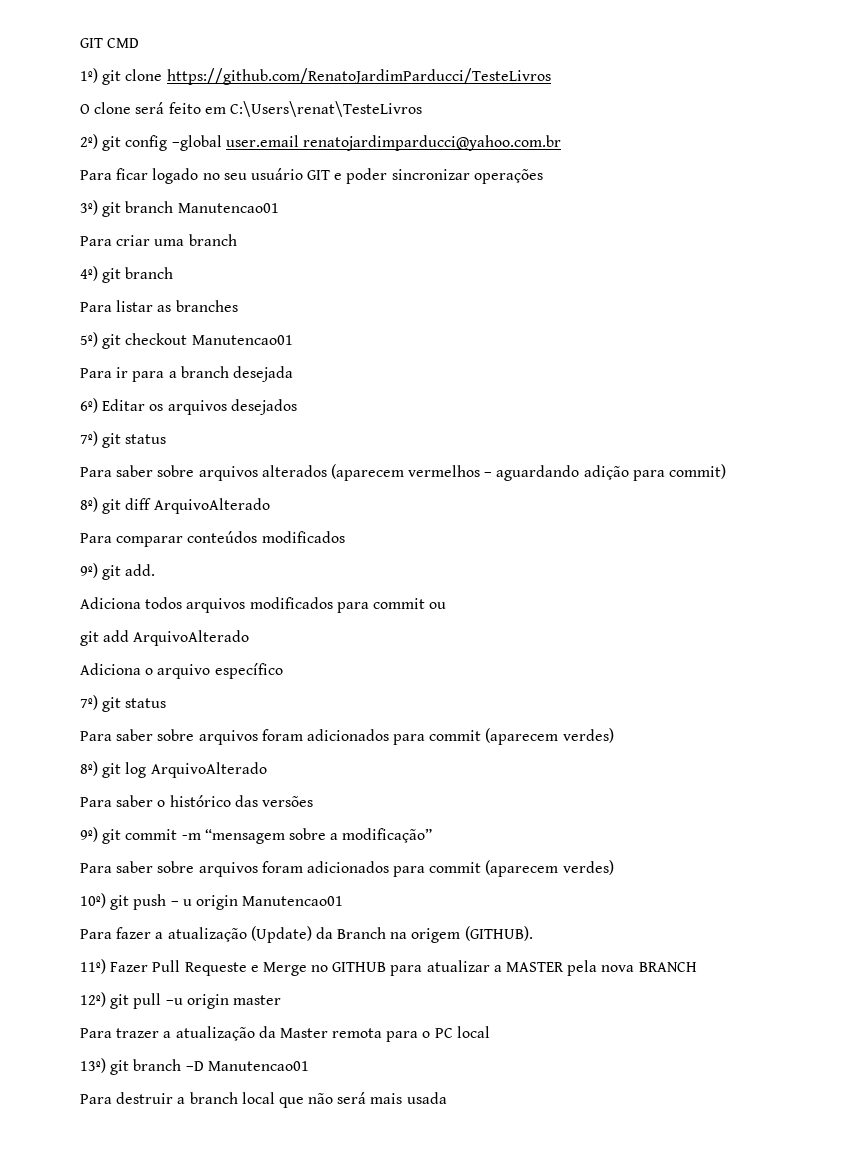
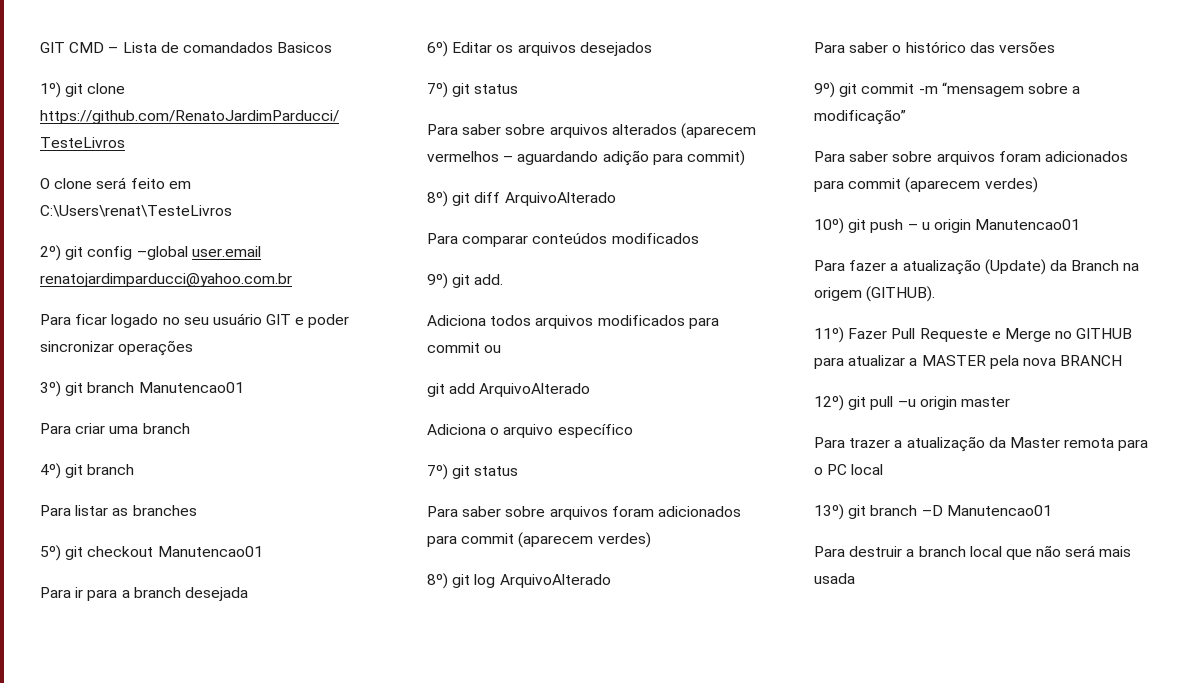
- GIT CMD
+ GIT CMD – Lista de comandados Basicos

